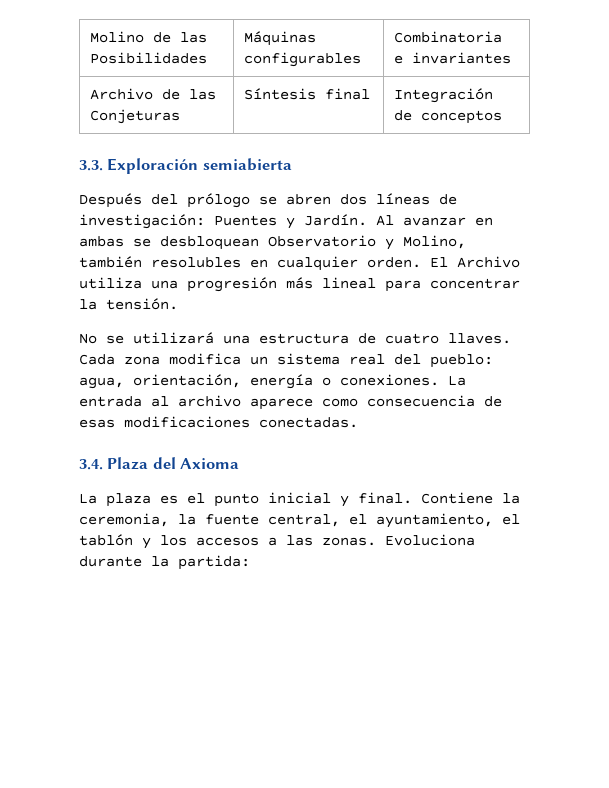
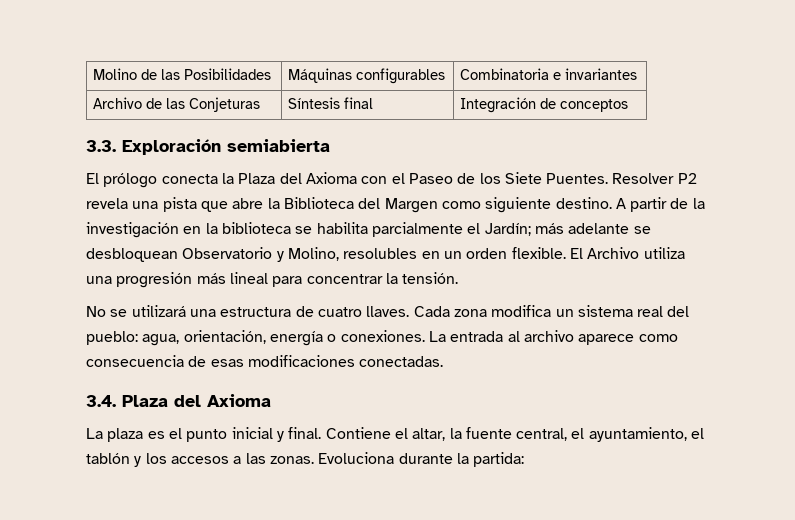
- Después del prólogo se abren dos líneas de investigación: Puentes y Jardín. Al avanzar en ambas se desbloquean Observatorio y Molino, también resolubles en cualquier orden.
+ El prólogo conecta la Plaza del Axioma con el Paseo de los Siete Puentes. Resolver P2 revela una pista que abre la Biblioteca del Margen como siguiente destino. A partir de la investigación en la biblioteca se habilita parcialmente el Jardín; más adelante se desbloquean Observatorio y Molino, resolubles en un orden flexible.
- Contiene la ceremonia, la fuente central, el ayuntamiento, el tablón y los accesos a las zonas.
+ Contiene el altar, la fuente central, el ayuntamiento, el tablón y los accesos a las zonas.

